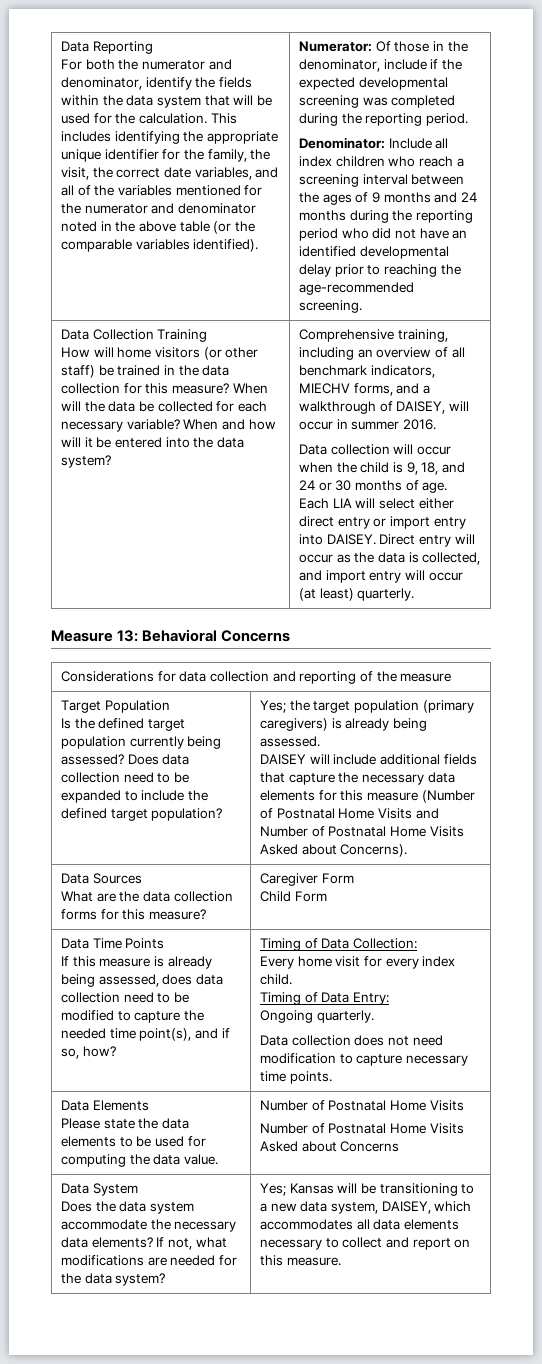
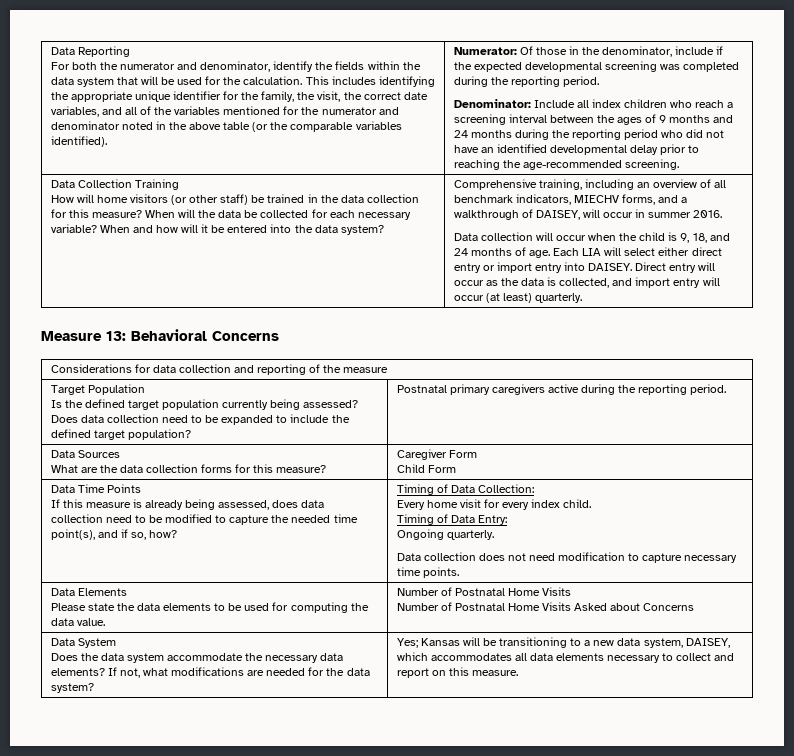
- Data collection will occur when the child is 9, 18, and 24 or 30 months of age.
+ Data collection will occur when the child is 9, 18, and 24 months of age.
- Yes; the target population (primary caregivers) is already being assessed.
- DAISEY will include additional fields that capture the necessary data elements for this measure (Number of Postnatal Home Visits and Number of Postnatal Home Visits Asked about Concerns).
+ Postnatal primary caregivers active during the reporting period.

